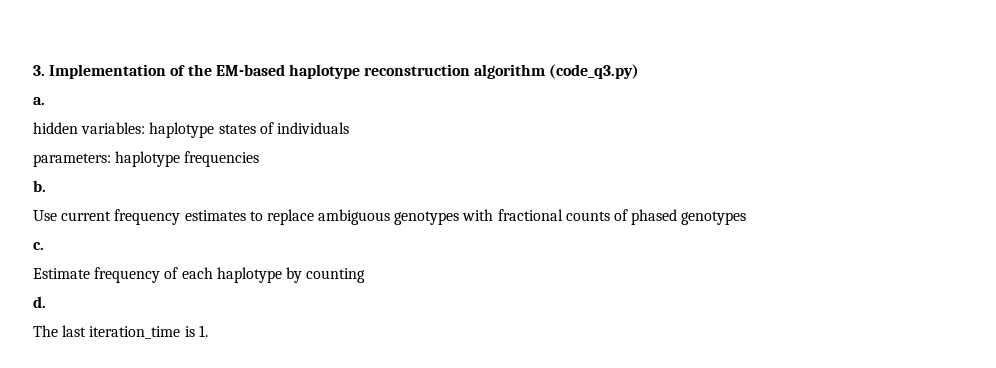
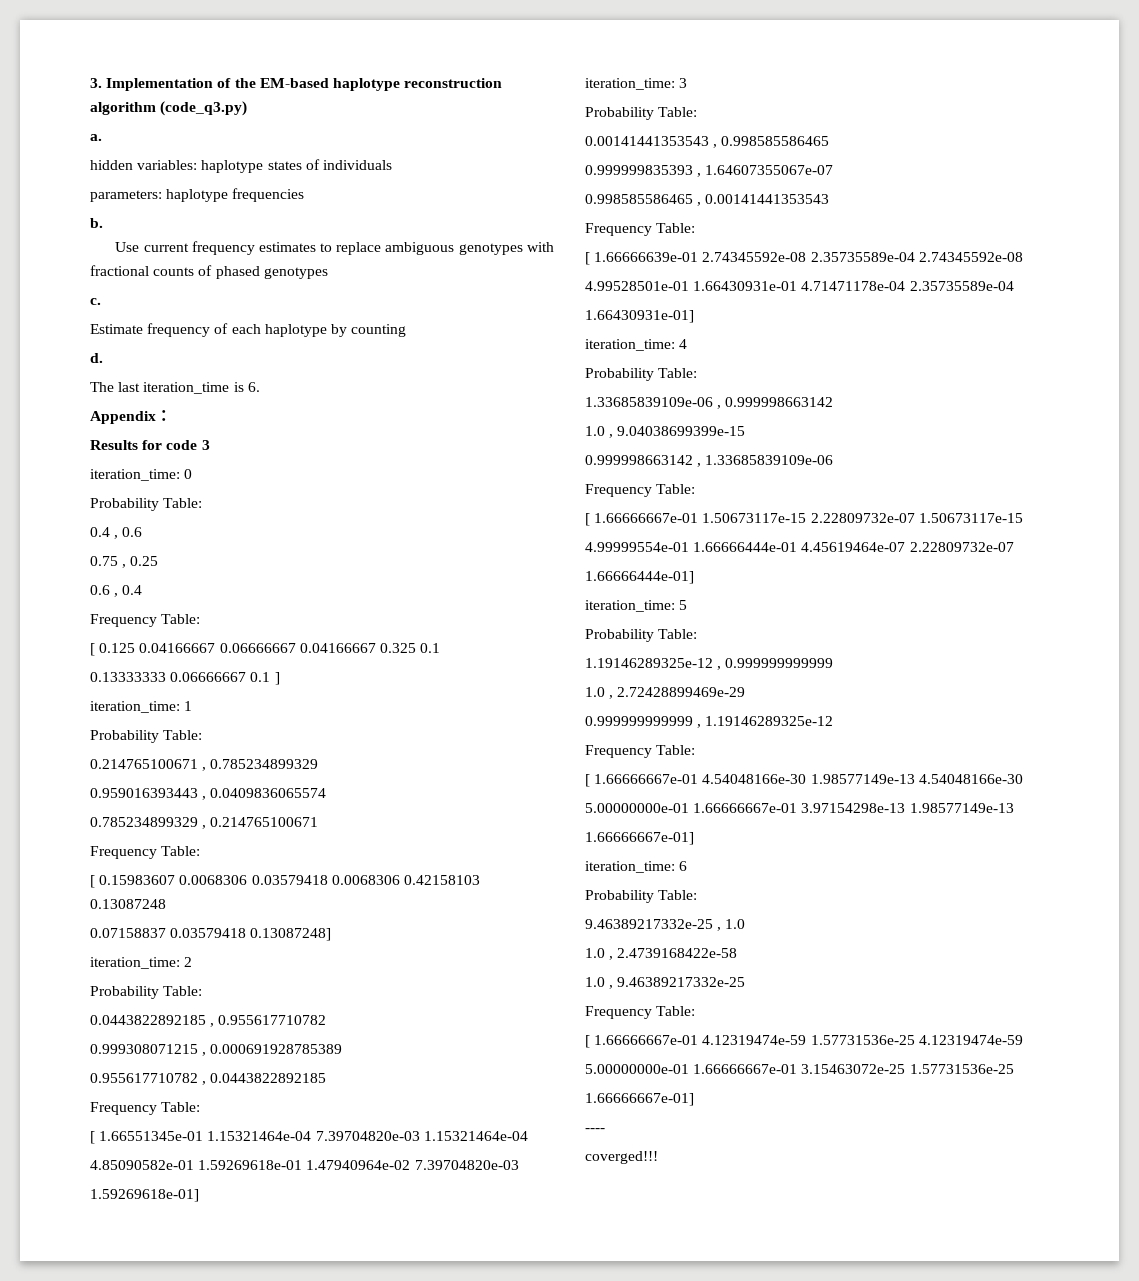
- The last iteration_time is 1.
+ The last iteration_time is 6.
+ Appendix：
+ Results for code 3
+ iteration_time: 0
+ Probability Table:
+ 0.4 , 0.6
+ 0.75 , 0.25
+ 0.6 , 0.4
+ Frequency Table:
+ [ 0.125 0.04166667 0.06666667 0.04166667 0.325 0.1
+ 0.13333333 0.06666667 0.1 ]
+ iteration_time: 1
+ Probability Table:
+ 0.214765100671 , 0.785234899329
+ 0.959016393443 , 0.0409836065574
+ 0.785234899329 , 0.214765100671
+ Frequency Table:
+ [ 0.15983607 0.0068306 0.03579418 0.0068306 0.42158103 0.13087248
+ 0.07158837 0.03579418 0.13087248]
+ iteration_time: 2
+ Probability Table:
+ 0.0443822892185 , 0.955617710782
+ 0.999308071215 , 0.000691928785389
+ 0.955617710782 , 0.0443822892185
+ Frequency Table:
+ [ 1.66551345e-01 1.15321464e-04 7.39704820e-03 1.15321464e-04
+ 4.85090582e-01 1.59269618e-01 1.47940964e-02 7.39704820e-03
+ 1.59269618e-01]
+ iteration_time: 3
+ Probability Table:
+ 0.00141441353543 , 0.998585586465
+ 0.999999835393 , 1.64607355067e-07
+ 0.998585586465 , 0.00141441353543
+ Frequency Table:
+ [ 1.66666639e-01 2.74345592e-08 2.35735589e-04 2.74345592e-08
+ 4.99528501e-01 1.66430931e-01 4.71471178e-04 2.35735589e-04
+ 1.66430931e-01]
+ iteration_time: 4
+ Probability Table:
+ 1.33685839109e-06 , 0.999998663142
+ 1.0 , 9.04038699399e-15
+ 0.999998663142 , 1.33685839109e-06
+ Frequency Table:
+ [ 1.66666667e-01 1.50673117e-15 2.22809732e-07 1.50673117e-15
+ 4.99999554e-01 1.66666444e-01 4.45619464e-07 2.22809732e-07
+ 1.66666444e-01]
+ iteration_time: 5
+ Probability Table:
+ 1.19146289325e-12 , 0.999999999999
+ 1.0 , 2.72428899469e-29
+ 0.999999999999 , 1.19146289325e-12
+ Frequency Table:
+ [ 1.66666667e-01 4.54048166e-30 1.98577149e-13 4.54048166e-30
+ 5.00000000e-01 1.66666667e-01 3.97154298e-13 1.98577149e-13
+ 1.66666667e-01]
+ iteration_time: 6
+ Probability Table:
+ 9.46389217332e-25 , 1.0
+ 1.0 , 2.4739168422e-58
+ 1.0 , 9.46389217332e-25
+ Frequency Table:
+ [ 1.66666667e-01 4.12319474e-59 1.57731536e-25 4.12319474e-59
+ 5.00000000e-01 1.66666667e-01 3.15463072e-25 1.57731536e-25
+ 1.66666667e-01]
+ ----
+ coverged!!!

